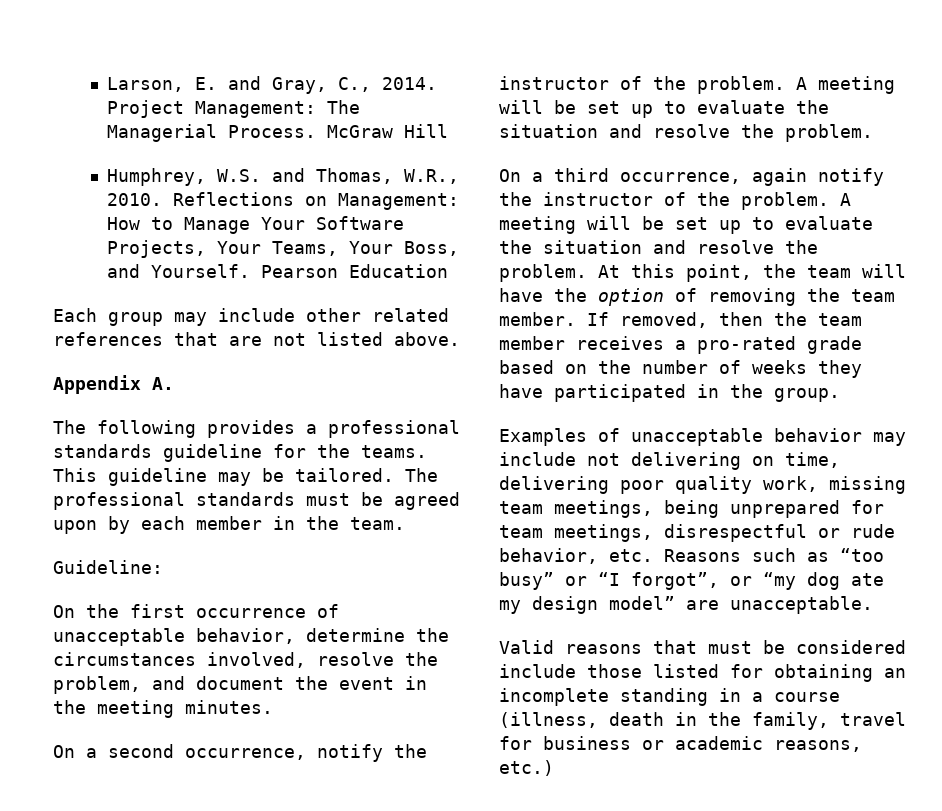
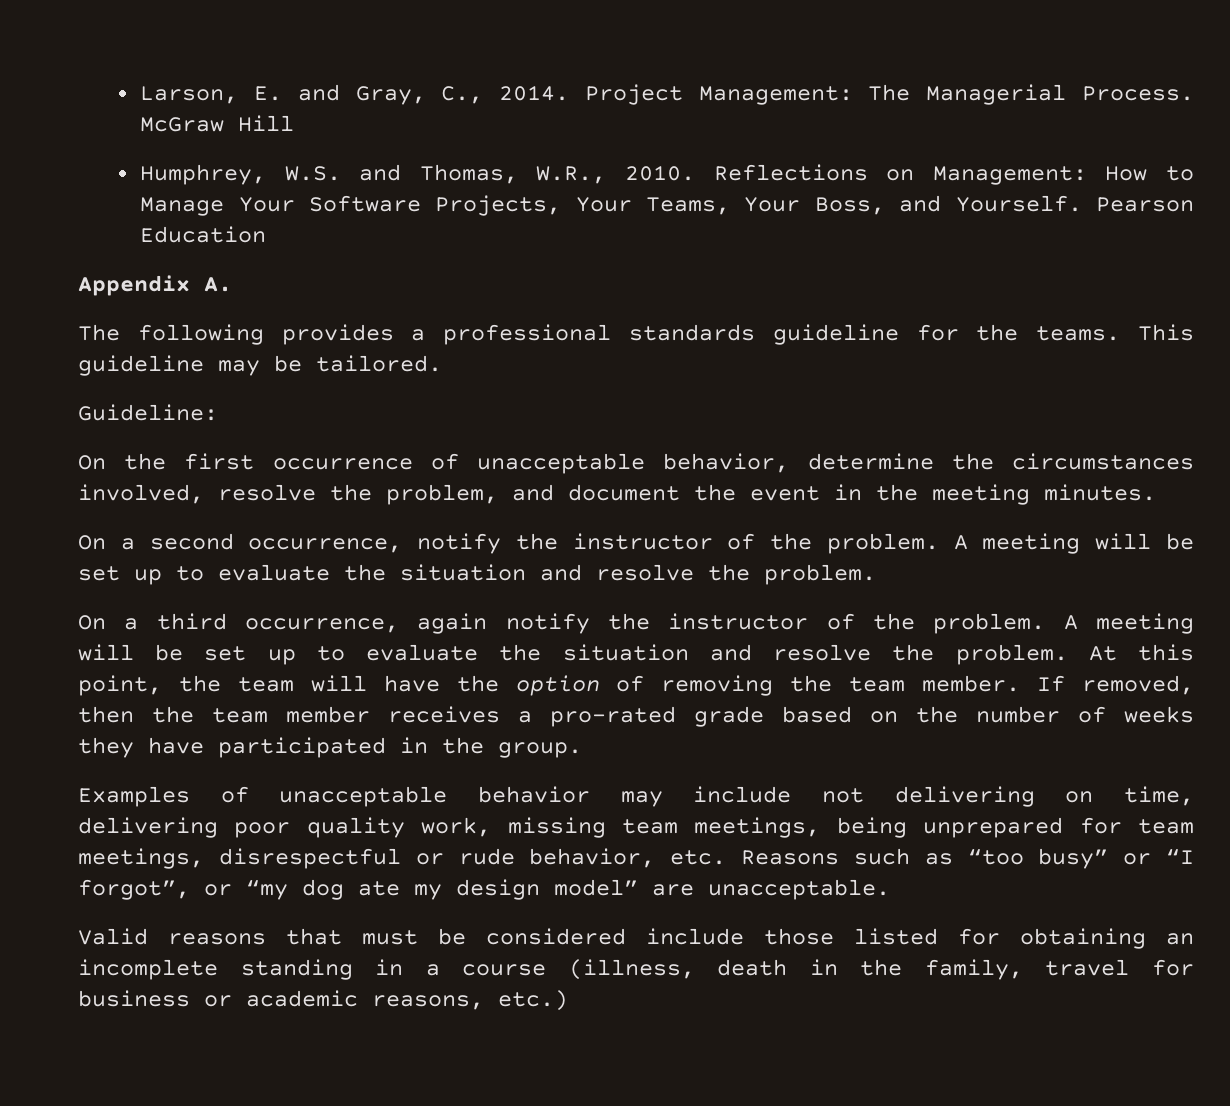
- Each group may include other related references that are not listed above.
- The professional standards must be agreed upon by each member in the team.

